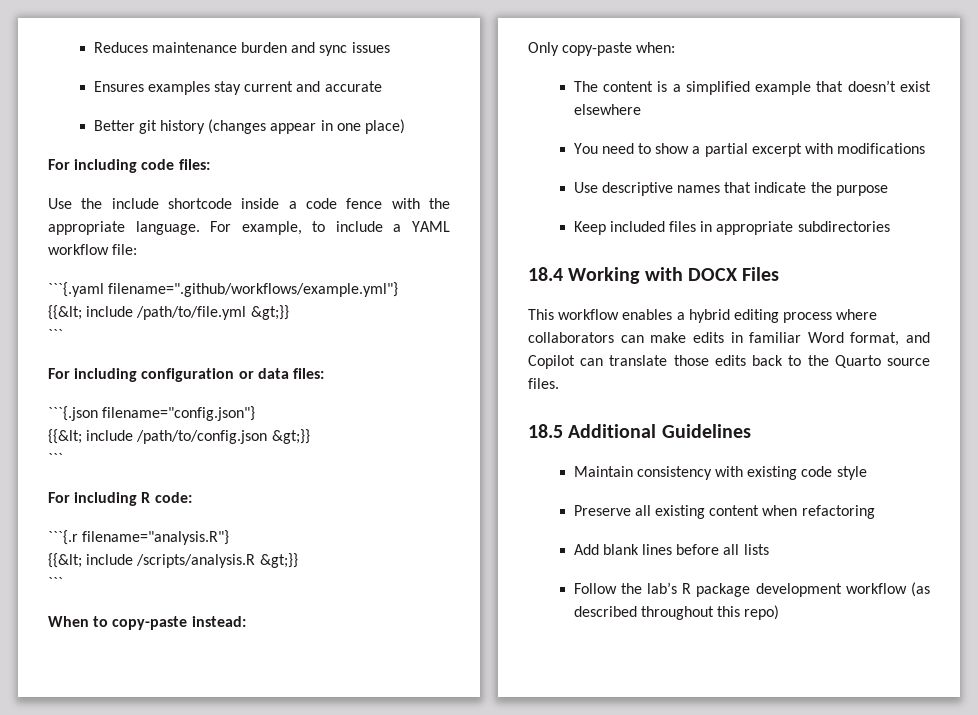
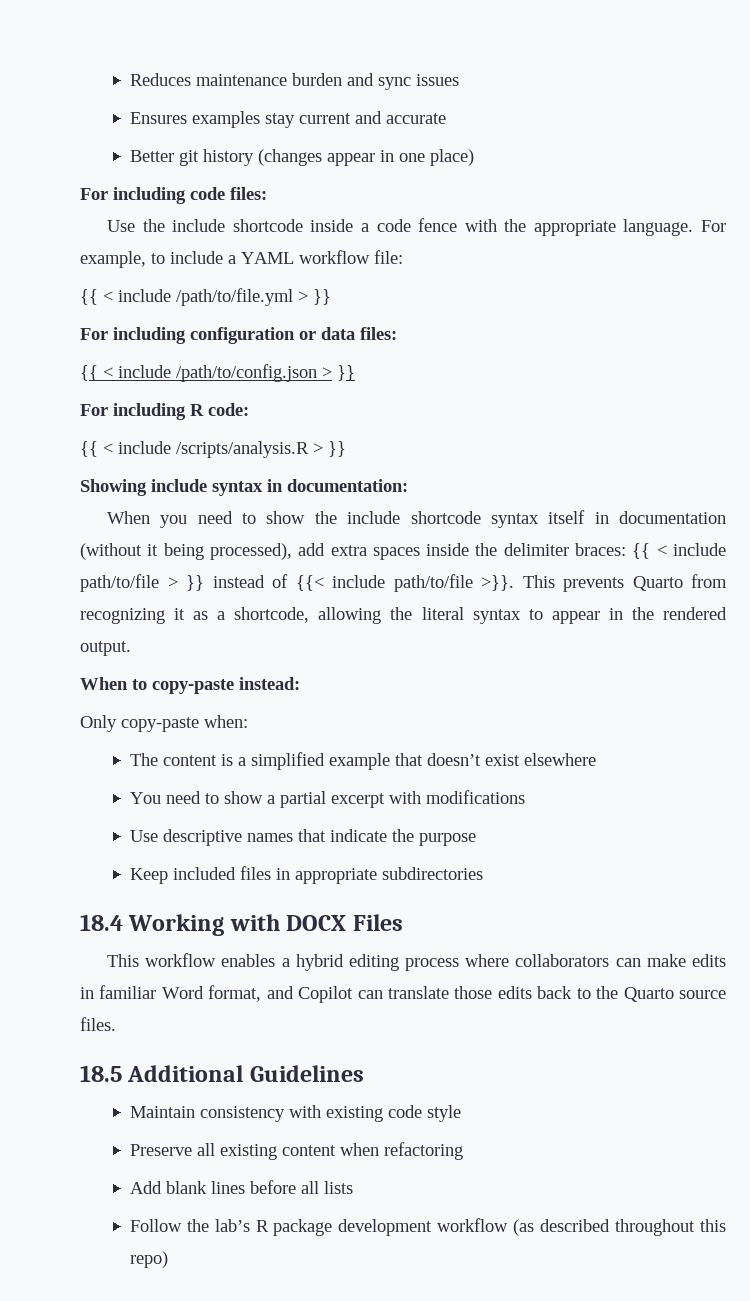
- ```{.yaml filename=".github/workflows/example.yml"}
- {{&lt; include /path/to/file.yml &gt;}}
- ```
+ {{ < include /path/to/file.yml > }}
- ```{.json filename="config.json"}
- {{&lt; include /path/to/config.json &gt;}}
- ```
+ {{ < include /path/to/config.json > }}
  For including R code:
- ```{.r filename="analysis.R"}
- {{&lt; include /scripts/analysis.R &gt;}}
- ```
+ {{ < include /scripts/analysis.R > }}
+ Showing include syntax in documentation:
+ When you need to show the include shortcode syntax itself in documentation (without it being processed), add extra spaces inside the delimiter braces: {{ < include path/to/file > }} instead of {{< include path/to/file >}}. This prevents Quarto from recognizing it as a shortcode, allowing the literal syntax to appear in the rendered output.

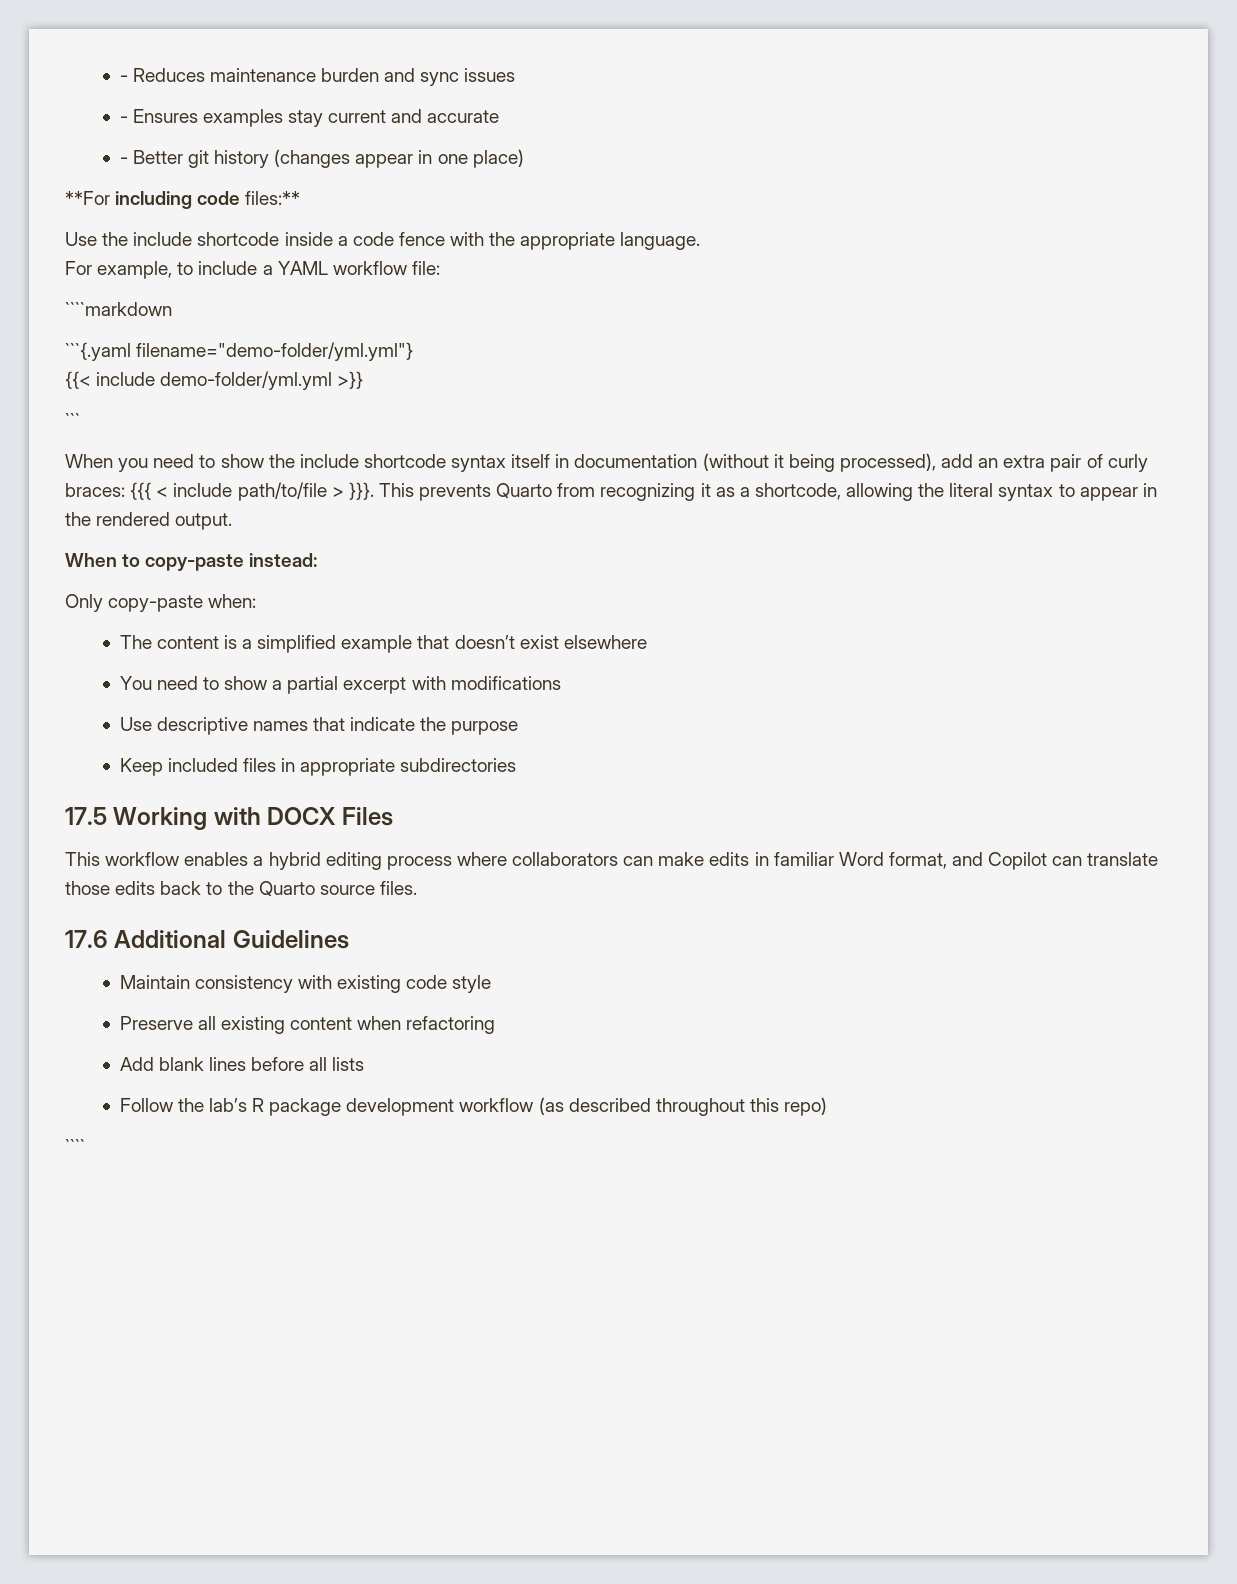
- Reduces maintenance burden and sync issues
+ - Reduces maintenance burden and sync issues
- Ensures examples stay current and accurate
+ - Ensures examples stay current and accurate
- Better git history (changes appear in one place)
+ - Better git history (changes appear in one place)
- For including code files:
+ **For including code files:**
- Use the include shortcode inside a code fence with the appropriate language. For example, to include a YAML workflow file:
+ Use the include shortcode inside a code fence with the appropriate language.
+ For example, to include a YAML workflow file:
- {{ < include /path/to/file.yml > }}
- For including configuration or data files:
- {{ < include /path/to/config.json > }}
- For including R code:
- {{ < include /scripts/analysis.R > }}
- Showing include syntax in documentation:
+ ````markdown
+ ```{.yaml filename="demo-folder/yml.yml"}
+ {{< include demo-folder/yml.yml >}}
+ ```
- When you need to show the include shortcode syntax itself in documentation (without it being processed), add extra spaces inside the delimiter braces: {{ < include path/to/file > }} instead of {{< include path/to/file >}}.
+ When you need to show the include shortcode syntax itself in documentation (without it being processed), add an extra pair of curly braces: {{{ < include path/to/file > }}}.
- 18.4 Working with DOCX Files
+ 17.5 Working with DOCX Files
- 18.5 Additional Guidelines
+ 17.6 Additional Guidelines
+ ````

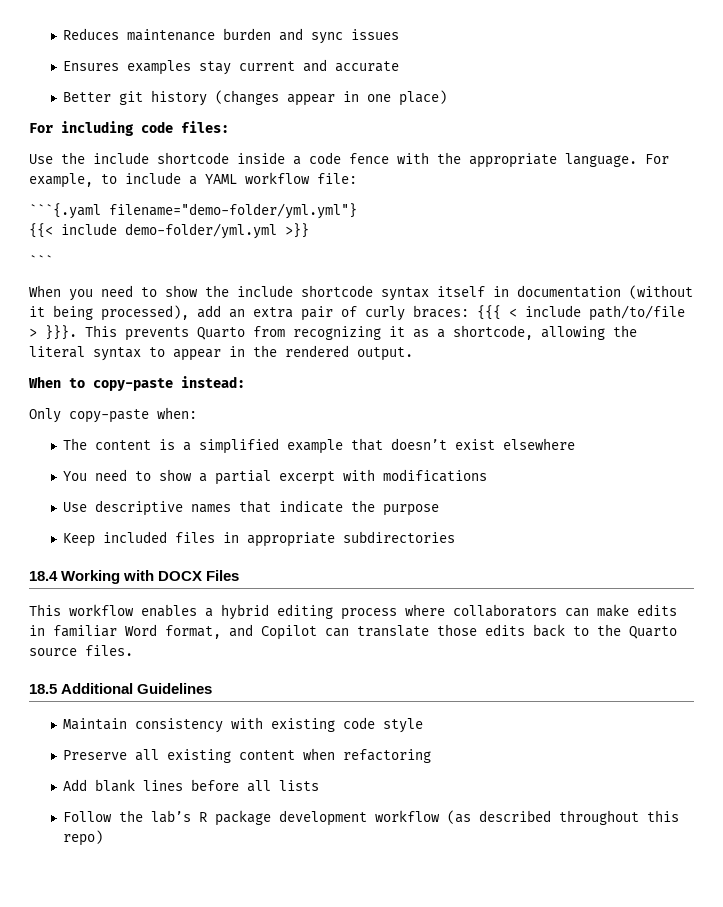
- - Reduces maintenance burden and sync issues
+ Reduces maintenance burden and sync issues
- - Ensures examples stay current and accurate
+ Ensures examples stay current and accurate
- - Better git history (changes appear in one place)
+ Better git history (changes appear in one place)
- **For including code files:**
+ For including code files:
- Use the include shortcode inside a code fence with the appropriate language.
- For example, to include a YAML workflow file:
+ Use the include shortcode inside a code fence with the appropriate language. For example, to include a YAML workflow file:
- ````markdown
- 17.5 Working with DOCX Files
+ 18.4 Working with DOCX Files
- 17.6 Additional Guidelines
+ 18.5 Additional Guidelines
- ````

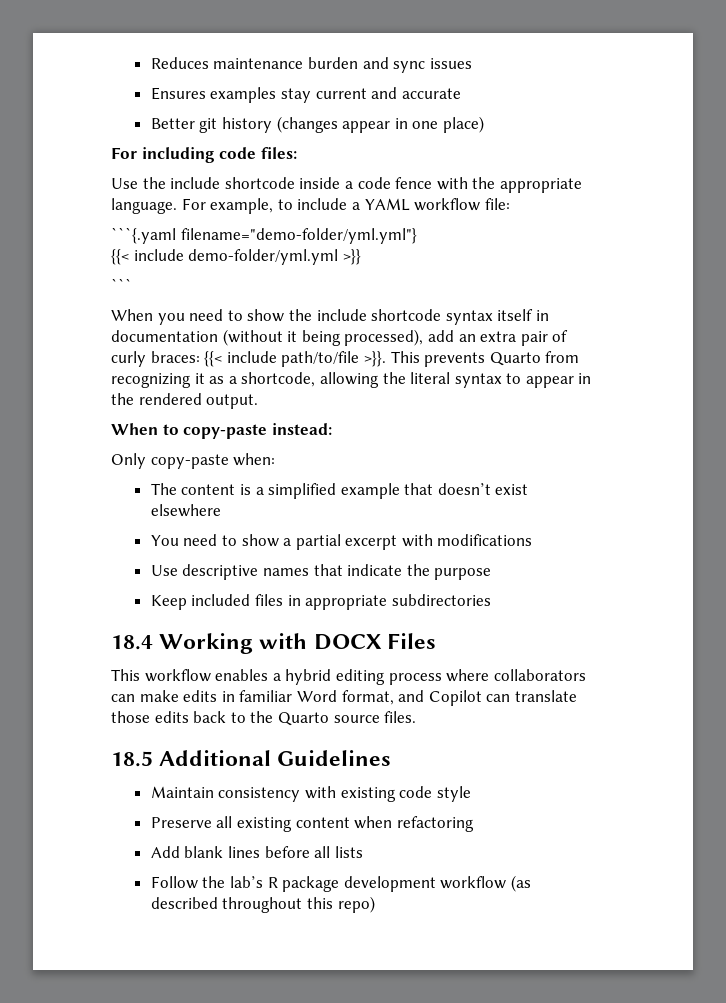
- When you need to show the include shortcode syntax itself in documentation (without it being processed), add an extra pair of curly braces: {{{ < include path/to/file > }}}.
+ When you need to show the include shortcode syntax itself in documentation (without it being processed), add an extra pair of curly braces: {{< include path/to/file >}}.

